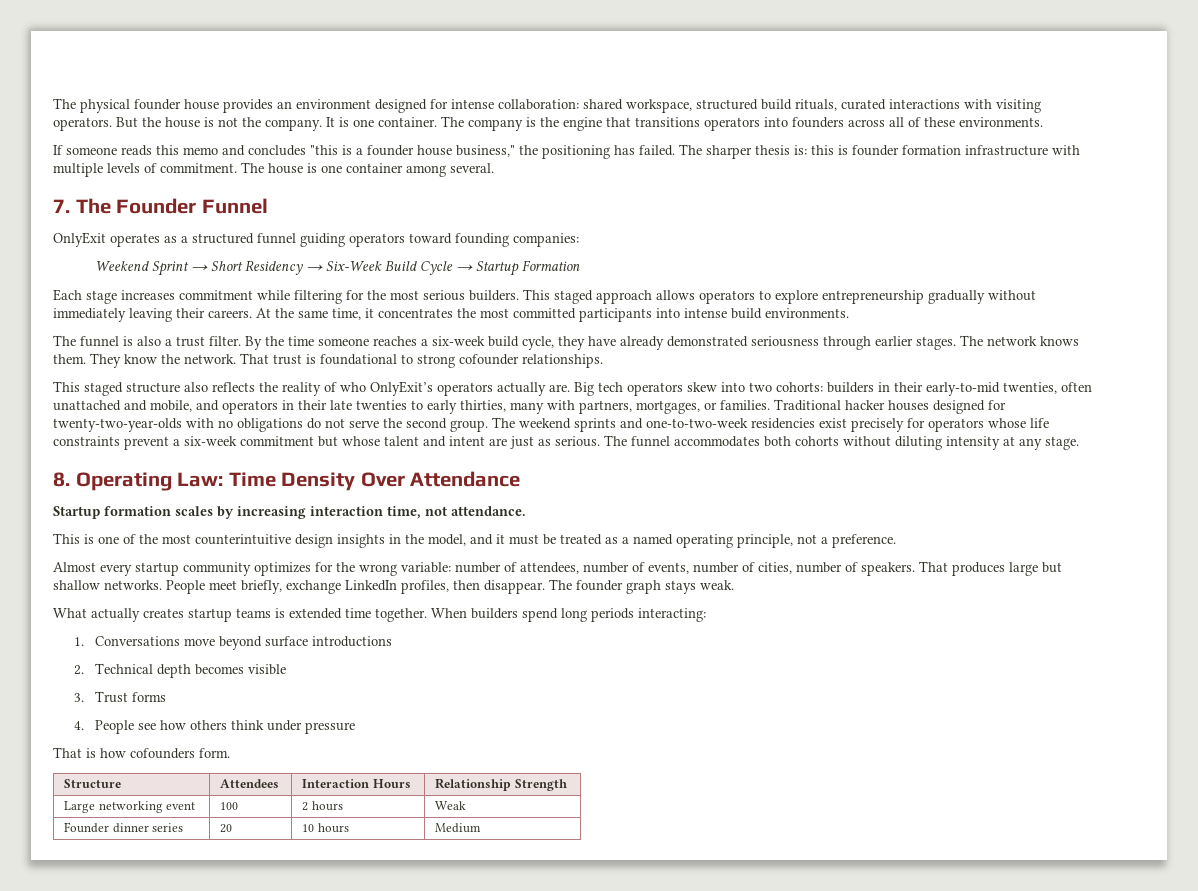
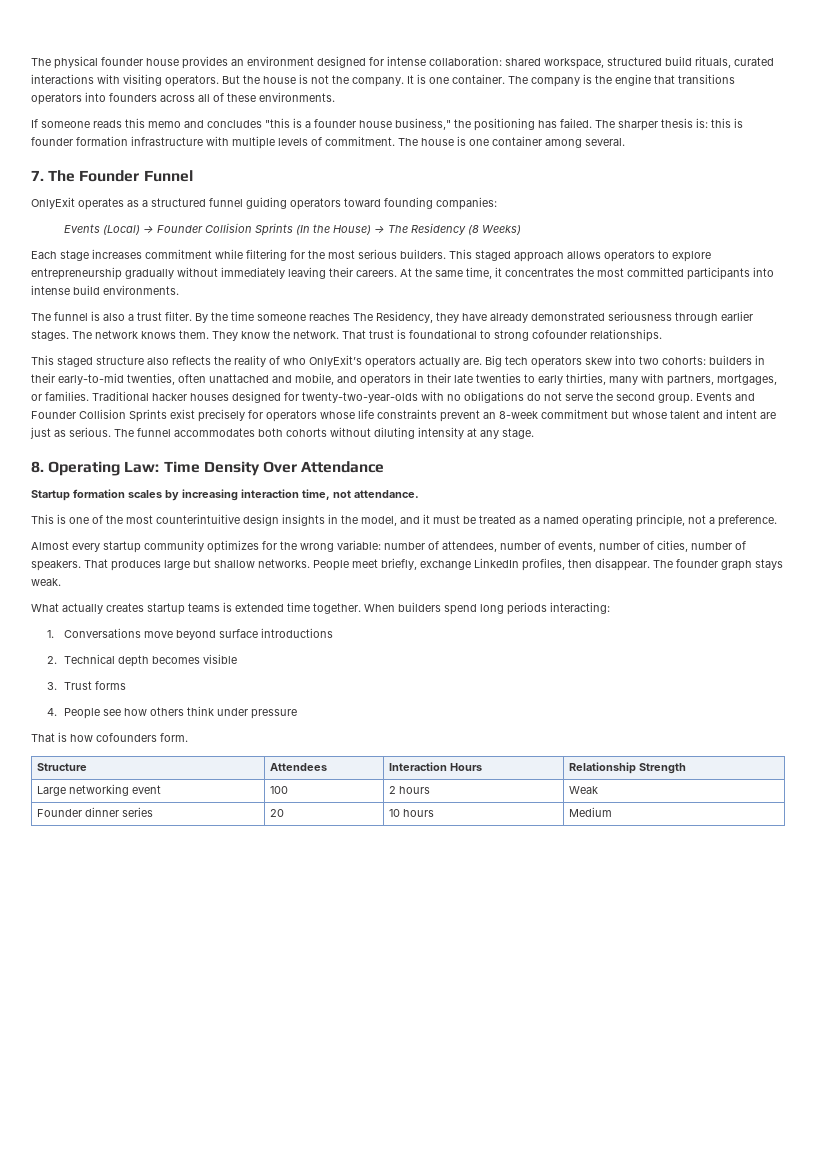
- Weekend Sprint → Short Residency → Six-Week Build Cycle → Startup Formation
+ Events (Local) → Founder Collision Sprints (In the House) → The Residency (8 Weeks)
- By the time someone reaches a six-week build cycle, they have already demonstrated seriousness through earlier stages.
+ By the time someone reaches The Residency, they have already demonstrated seriousness through earlier stages.
- The weekend sprints and one-to-two-week residencies exist precisely for operators whose life constraints prevent a six-week commitment but whose talent and intent are just as serious.
+ Events and Founder Collision Sprints exist precisely for operators whose life constraints prevent an 8-week commitment but whose talent and intent are just as serious.

